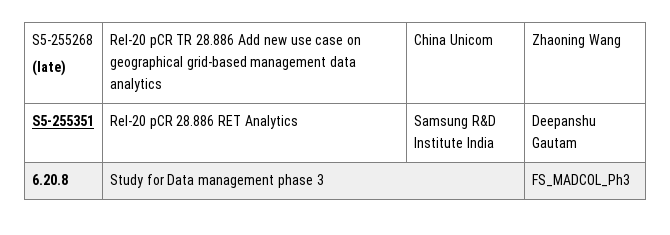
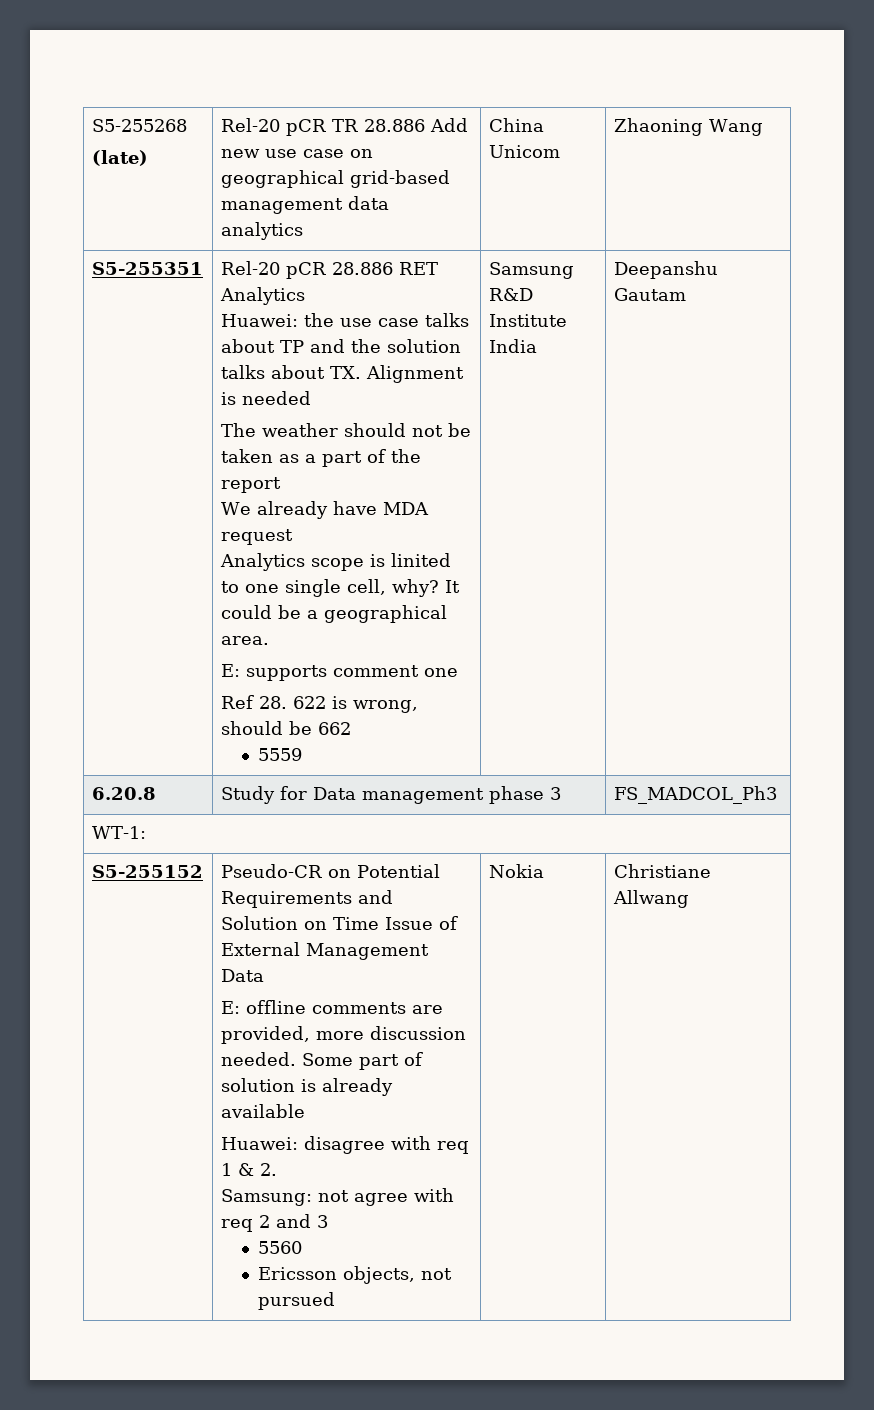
+ Huawei: the use case talks about TP and the solution talks about TX. Alignment is needed
+ The weather should not be taken as a part of the report
+ We already have MDA request
+ Analytics scope is linited to one single cell, why? It could be a geographical area.
+ E: supports comment one
+ Ref 28. 622 is wrong, should be 662
+ 5559
+ WT-1:
+ S5-255152 | Pseudo-CR on Potential Requirements and Solution on Time Issue of External Management Data
+ E: offline comments are provided, more discussion needed. Some part of solution is already available
+ Huawei: disagree with req 1 & 2.
+ Samsung: not agree with req 2 and 3
+ 5560
+ Ericsson objects, not pursued | Nokia | Christiane Allwang

